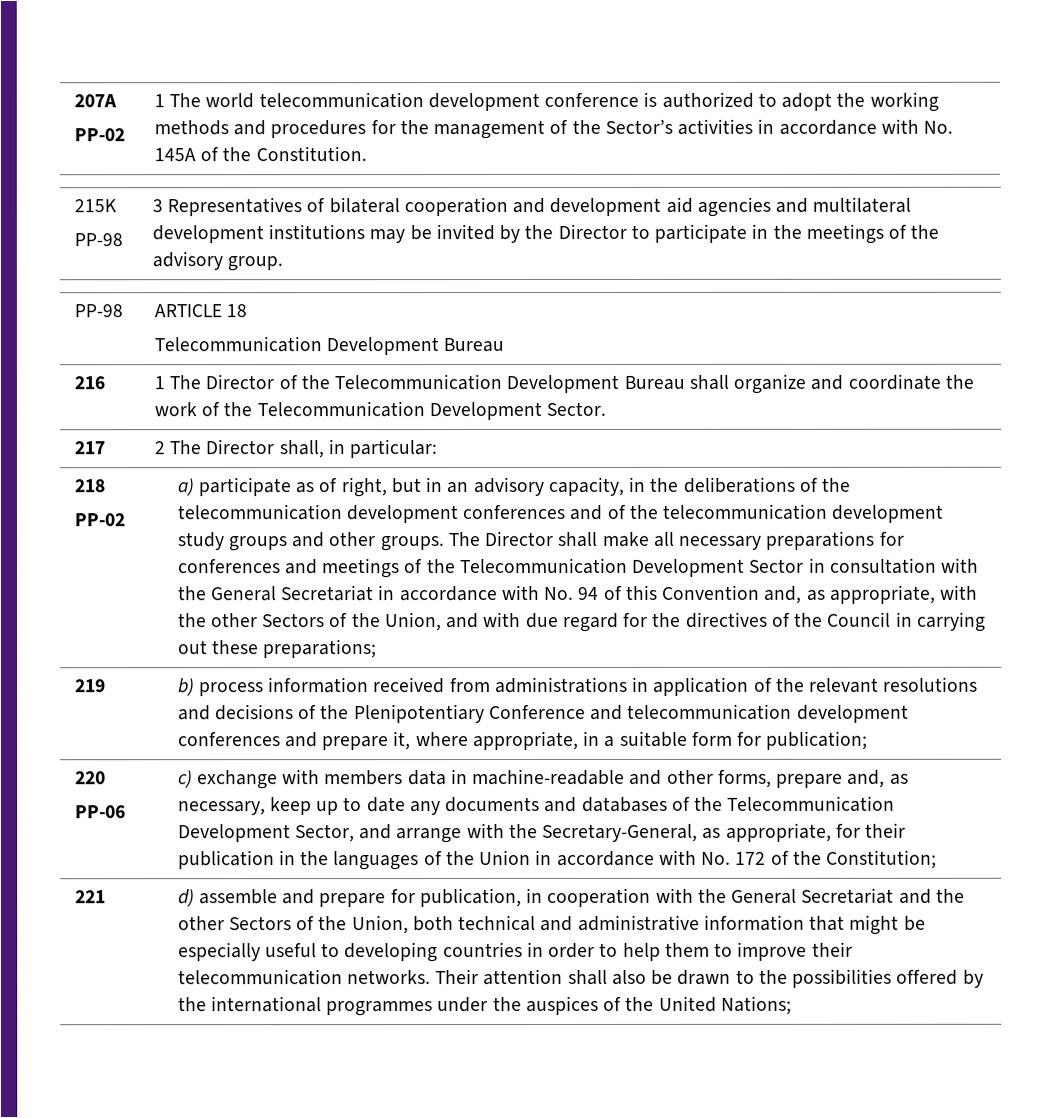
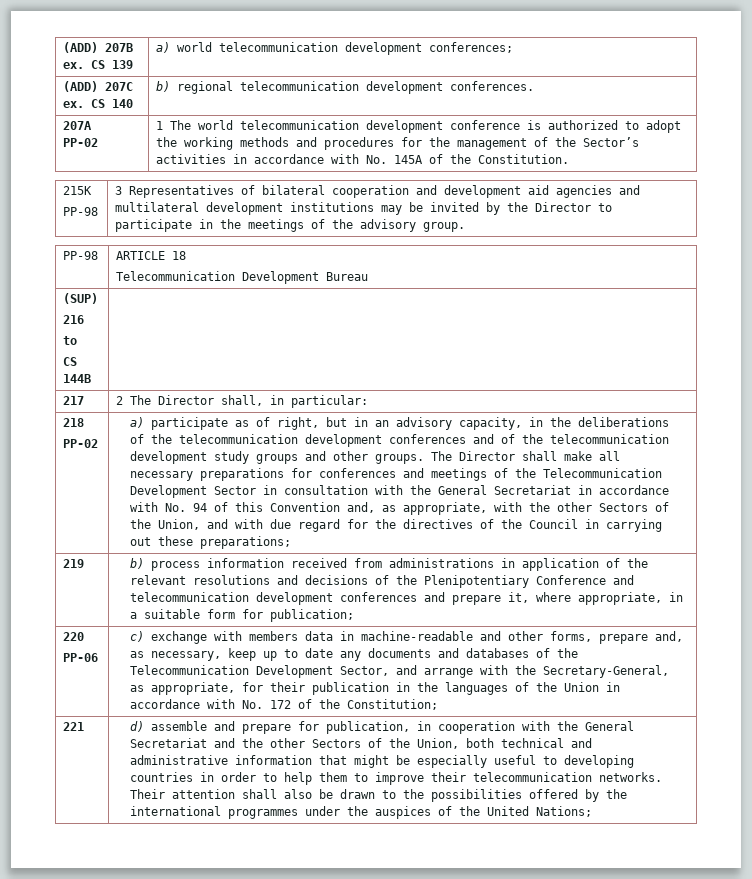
+ (ADD) 207B ex. CS 139 | a) world telecommunication development conferences;
+ (ADD) 207C ex. CS 140 | b) regional telecommunication development conferences.
- 216 | 1 The Director of the Telecommunication Development Bureau shall organize and coordinate the work of the Telecommunication Development Sector.
+ (SUP)
+ 216
+ to
+ CS 144B |

